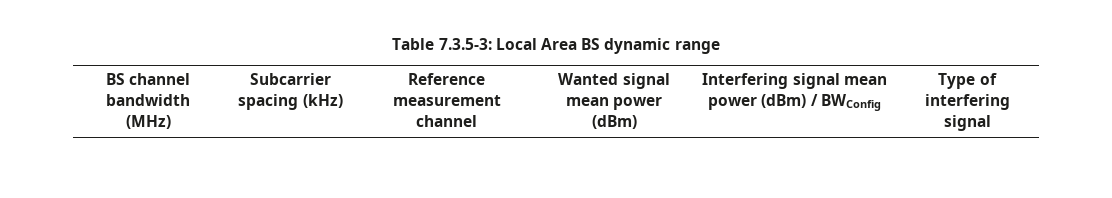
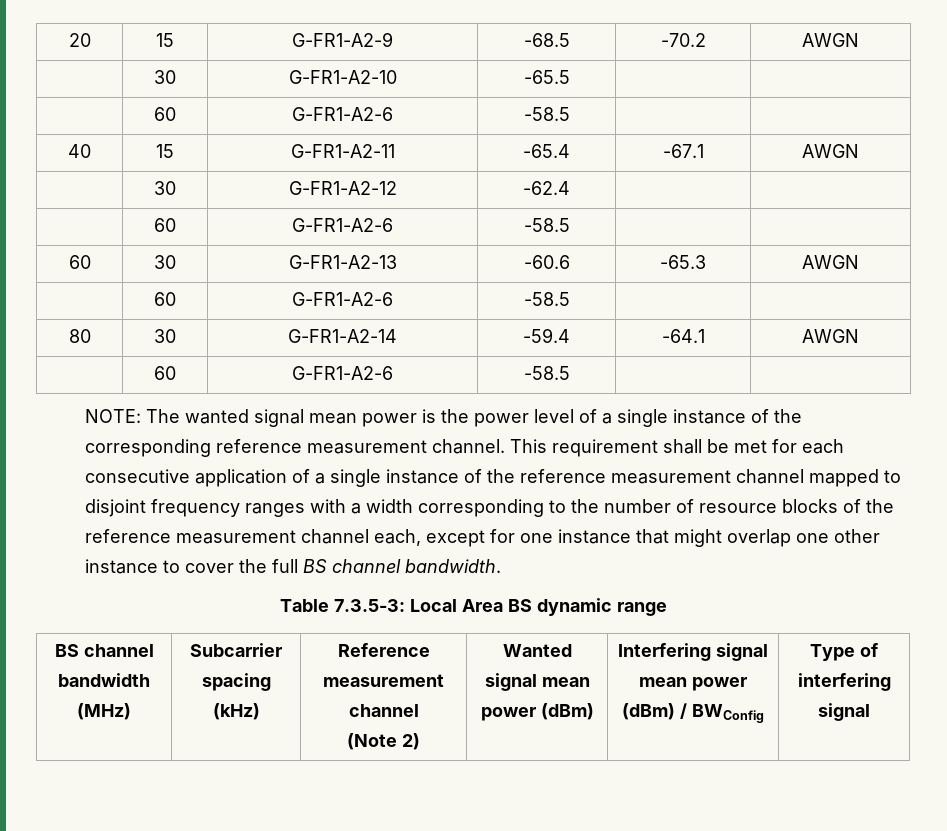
+ 20 | 15 | G-FR1-A2-9 | -68.5 | -70.2 | AWGN
+ | 30 | G-FR1-A2-10 | -65.5 | |
+ | 60 | G-FR1-A2-6 | -58.5 | |
+ 40 | 15 | G-FR1-A2-11 | -65.4 | -67.1 | AWGN
+ | 30 | G-FR1-A2-12 | -62.4 | |
+ | 60 | G-FR1-A2-6 | -58.5 | |
+ 60 | 30 | G-FR1-A2-13 | -60.6 | -65.3 | AWGN
+ | 60 | G-FR1-A2-6 | -58.5 | |
+ 80 | 30 | G-FR1-A2-14 | -59.4 | -64.1 | AWGN
+ | 60 | G-FR1-A2-6 | -58.5 | |
+ NOTE: The wanted signal mean power is the power level of a single instance of the corresponding reference measurement channel. This requirement shall be met for each consecutive application of a single instance of the reference measurement channel mapped to disjoint frequency ranges with a width corresponding to the number of resource blocks of the reference measurement channel each, except for one instance that might overlap one other instance to cover the full BS channel bandwidth.
- BS channel bandwidth (MHz) | Subcarrier spacing (kHz) | Reference measurement channel | Wanted signal mean power (dBm) | Interfering signal mean power (dBm) / BWConfig | Type of interfering signal
+ BS channel bandwidth (MHz) | Subcarrier spacing (kHz) | Reference measurement channel
+ (Note 2) | Wanted signal mean power (dBm) | Interfering signal mean power (dBm) / BWConfig | Type of interfering signal

